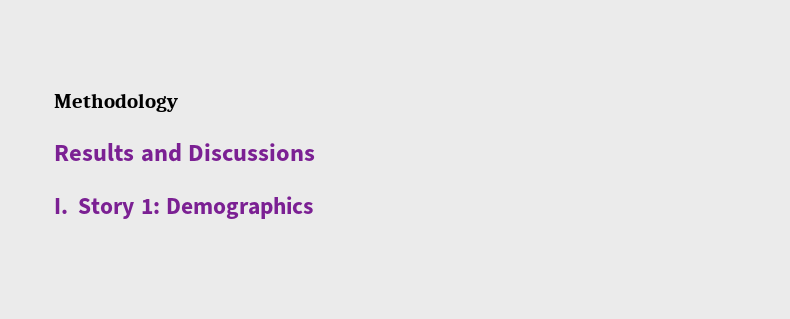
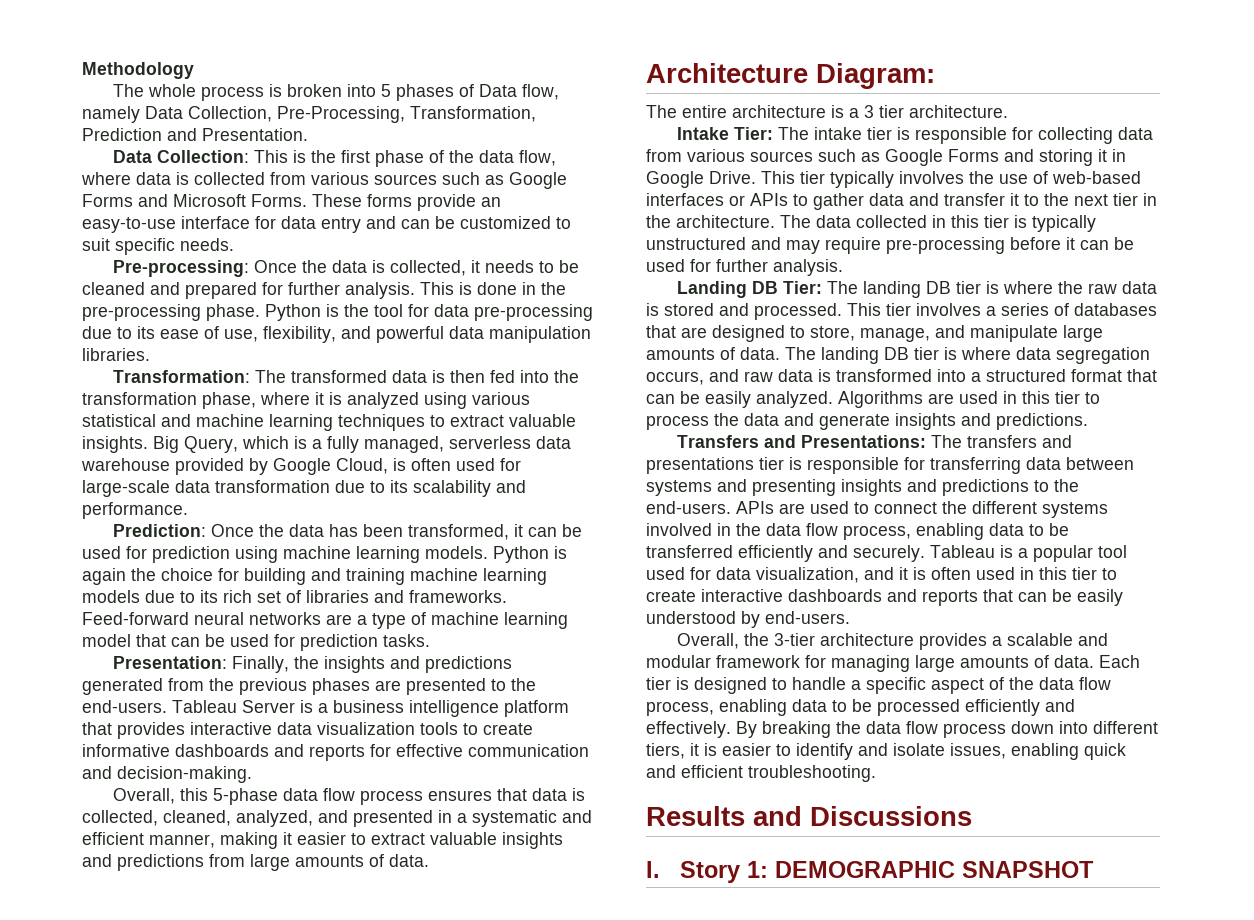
+ The whole process is broken into 5 phases of Data flow, namely Data Collection, Pre-Processing, Transformation, Prediction and Presentation.
+ Data Collection: This is the first phase of the data flow, where data is collected from various sources such as Google Forms and Microsoft Forms. These forms provide an easy-to-use interface for data entry and can be customized to suit specific needs.
+ Pre-processing: Once the data is collected, it needs to be cleaned and prepared for further analysis. This is done in the pre-processing phase. Python is the tool for data pre-processing due to its ease of use, flexibility, and powerful data manipulation libraries.
+ Transformation: The transformed data is then fed into the transformation phase, where it is analyzed using various statistical and machine learning techniques to extract valuable insights. Big Query, which is a fully managed, serverless data warehouse provided by Google Cloud, is often used for large-scale data transformation due to its scalability and performance.
+ Prediction: Once the data has been transformed, it can be used for prediction using machine learning models. Python is again the choice for building and training machine learning models due to its rich set of libraries and frameworks. Feed-forward neural networks are a type of machine learning model that can be used for prediction tasks.
+ Presentation: Finally, the insights and predictions generated from the previous phases are presented to the end-users. Tableau Server is a business intelligence platform that provides interactive data visualization tools to create informative dashboards and reports for effective communication and decision-making.
+ Overall, this 5-phase data flow process ensures that data is collected, cleaned, analyzed, and presented in a systematic and efficient manner, making it easier to extract valuable insights and predictions from large amounts of data.
+ Architecture Diagram:
+ The entire architecture is a 3 tier architecture.
+ Intake Tier: The intake tier is responsible for collecting data from various sources such as Google Forms and storing it in Google Drive. This tier typically involves the use of web-based interfaces or APIs to gather data and transfer it to the next tier in the architecture. The data collected in this tier is typically unstructured and may require pre-processing before it can be used for further analysis.
+ Landing DB Tier: The landing DB tier is where the raw data is stored and processed. This tier involves a series of databases that are designed to store, manage, and manipulate large amounts of data. The landing DB tier is where data segregation occurs, and raw data is transformed into a structured format that can be easily analyzed. Algorithms are used in this tier to process the data and generate insights and predictions.
+ Transfers and Presentations: The transfers and presentations tier is responsible for transferring data between systems and presenting insights and predictions to the end-users. APIs are used to connect the different systems involved in the data flow process, enabling data to be transferred efficiently and securely. Tableau is a popular tool used for data visualization, and it is often used in this tier to create interactive dashboards and reports that can be easily understood by end-users.
+ Overall, the 3-tier architecture provides a scalable and modular framework for managing large amounts of data. Each tier is designed to handle a specific aspect of the data flow process, enabling data to be processed efficiently and effectively. By breaking the data flow process down into different tiers, it is easier to identify and isolate issues, enabling quick and efficient troubleshooting.
- I. Story 1: Demographics
+ I. Story 1: DEMOGRAPHIC SNAPSHOT

